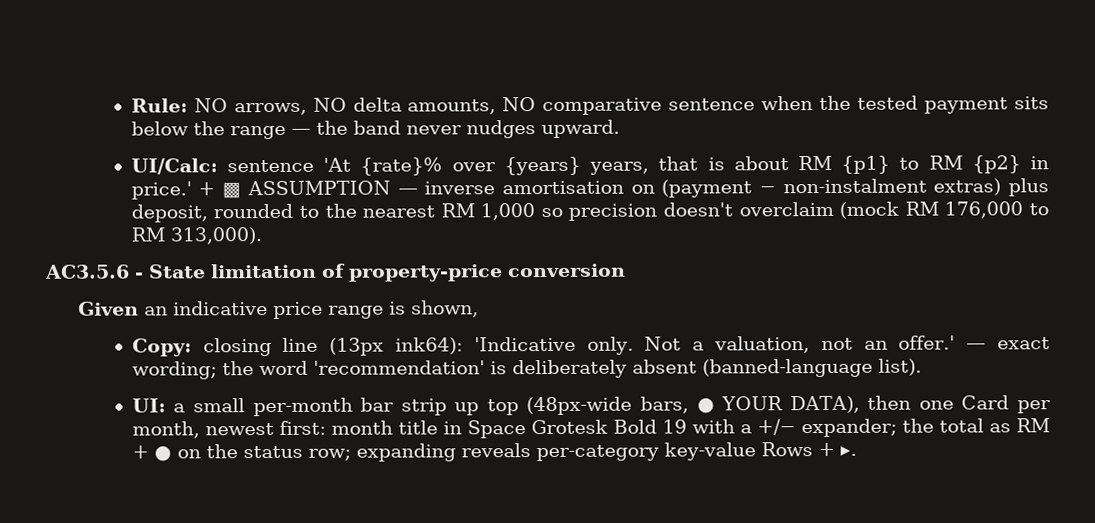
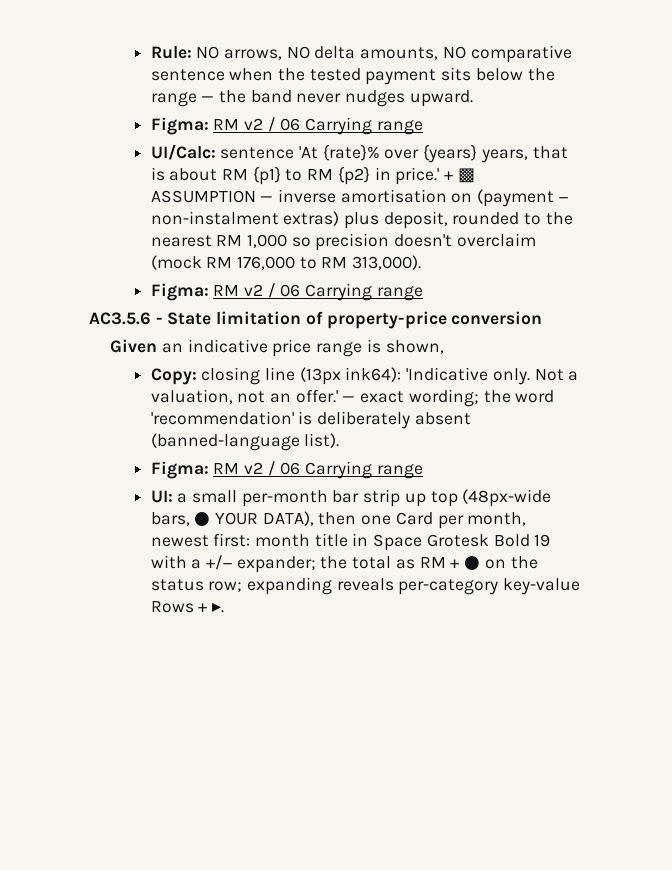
  Rule: NO arrows, NO delta amounts, NO comparative sentence when the tested payment sits below the range — the band never nudges upward.
+ Figma: RM v2 / 06 Carrying range
  + ▩ ASSUMPTION — inverse amortisation on (payment − non-instalment extras) plus deposit, rounded to the nearest RM 1,000 so precision doesn't overclaim (mock RM 176,000 to RM 313,000).
+ Figma: RM v2 / 06 Carrying range
  — exact wording; the word 'recommendation' is deliberately absent (banned-language list).
+ Figma: RM v2 / 06 Carrying range

